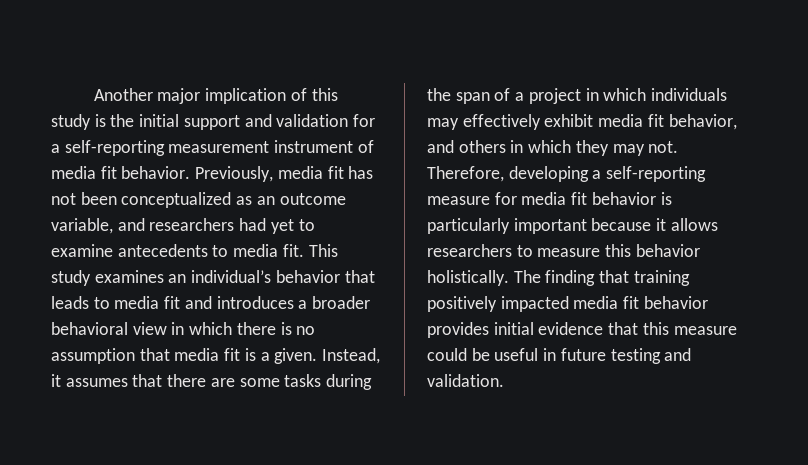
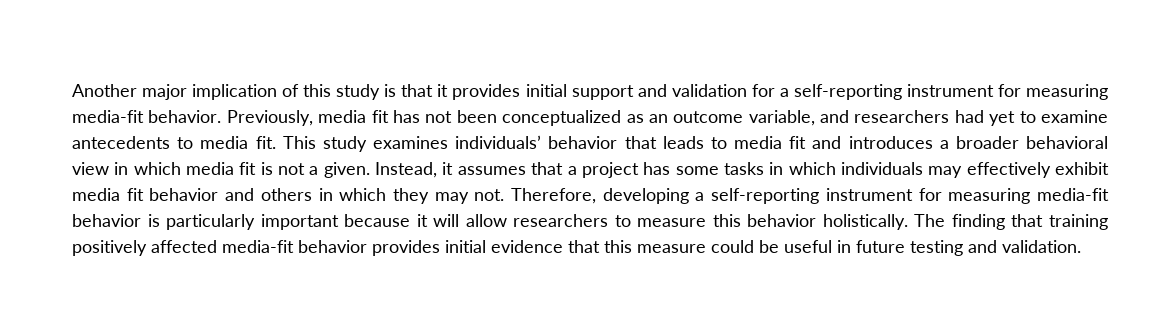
- Another major implication of this study is the initial support and validation for a self-reporting measurement instrument of media fit behavior.
+ Another major implication of this study is that it provides initial support and validation for a self-reporting instrument for measuring media-fit behavior.
- This study examines an individual’s behavior that leads to media fit and introduces a broader behavioral view in which there is no assumption that media fit is a given.
+ This study examines individuals’ behavior that leads to media fit and introduces a broader behavioral view in which media fit is not a given.
- Instead, it assumes that there are some tasks during the span of a project in which individuals may effectively exhibit media fit behavior, and others in which they may not.
+ Instead, it assumes that a project has some tasks in which individuals may effectively exhibit media fit behavior and others in which they may not.
- Therefore, developing a self-reporting measure for media fit behavior is particularly important because it allows researchers to measure this behavior holistically.
+ Therefore, developing a self-reporting instrument for measuring media-fit behavior is particularly important because it will allow researchers to measure this behavior holistically.
- The finding that training positively impacted media fit behavior provides initial evidence that this measure could be useful in future testing and validation.
+ The finding that training positively affected media-fit behavior provides initial evidence that this measure could be useful in future testing and validation.

